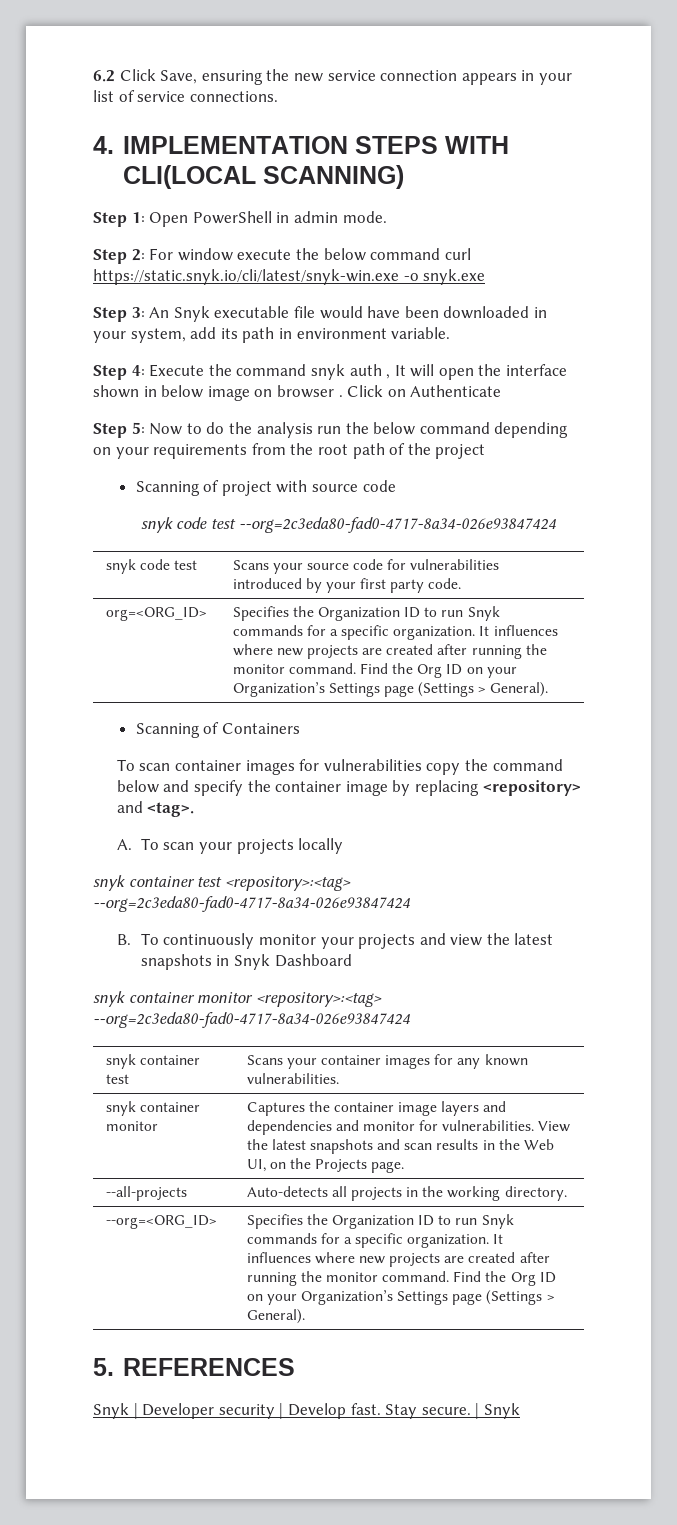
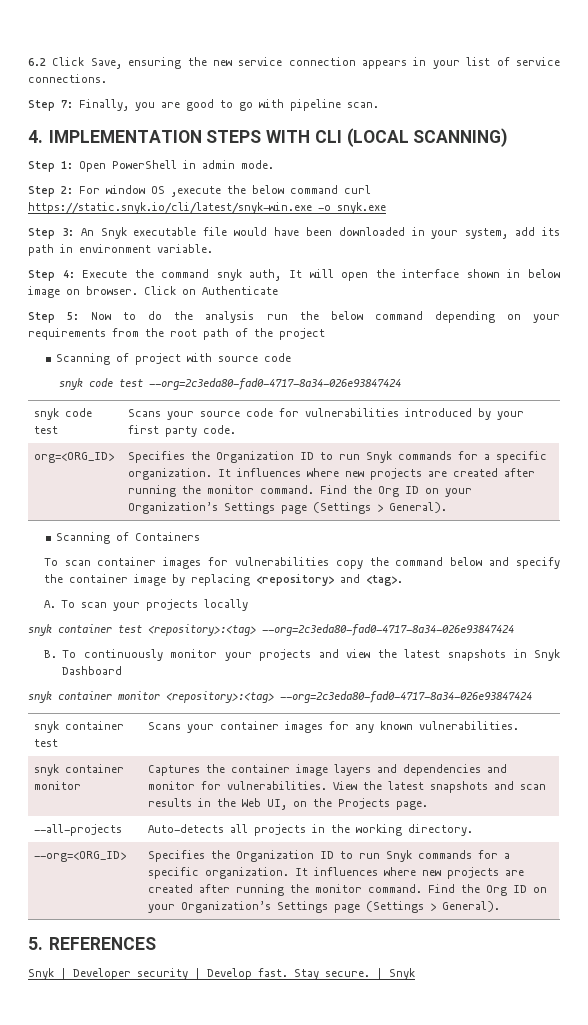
+ Step 7: Finally, you are good to go with pipeline scan.
- 4. IMPLEMENTATION STEPS WITH CLI(LOCAL SCANNING)
+ 4. IMPLEMENTATION STEPS WITH CLI (LOCAL SCANNING)
- Step 2: For window execute the below command curl https://static.snyk.io/cli/latest/snyk-win.exe -o snyk.exe
+ Step 2: For window OS ,execute the below command curl https://static.snyk.io/cli/latest/snyk-win.exe -o snyk.exe
- Step 4: Execute the command snyk auth , It will open the interface shown in below image on browser .
+ Step 4: Execute the command snyk auth, It will open the interface shown in below image on browser.

